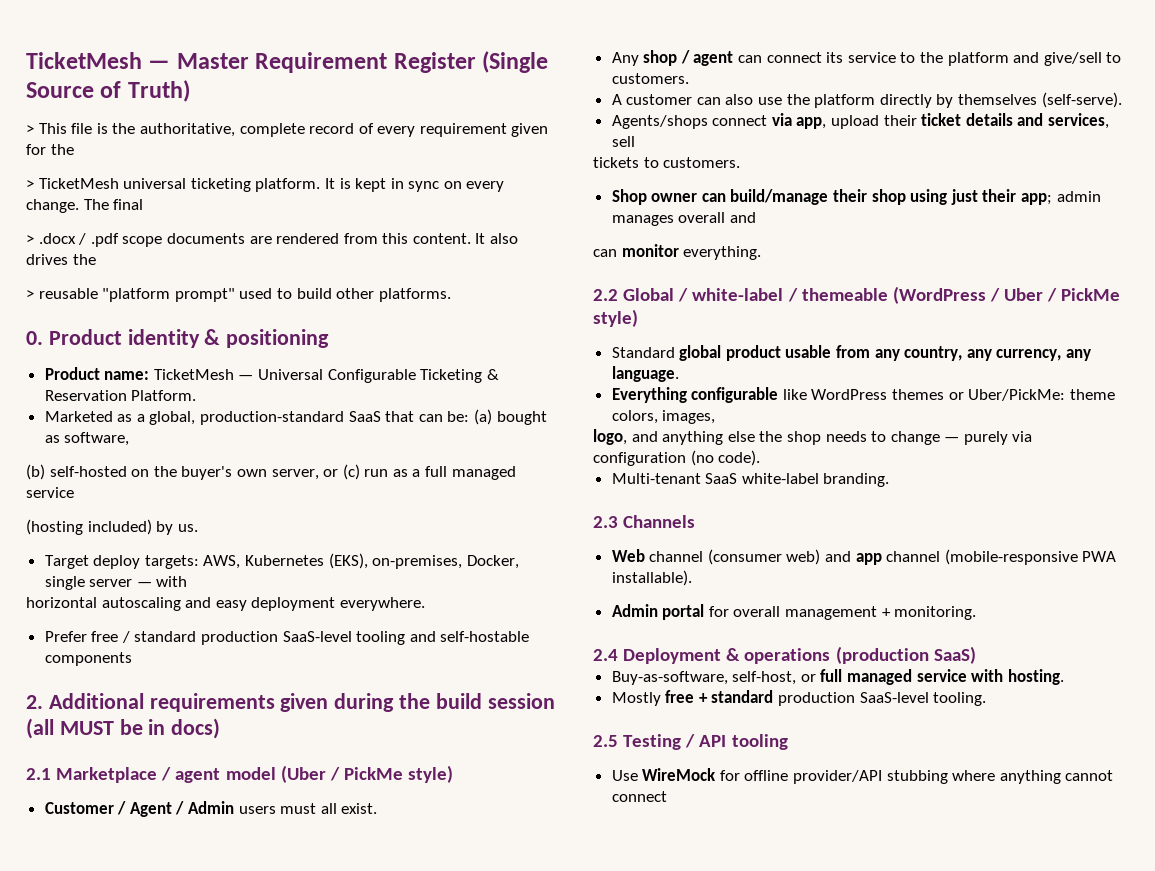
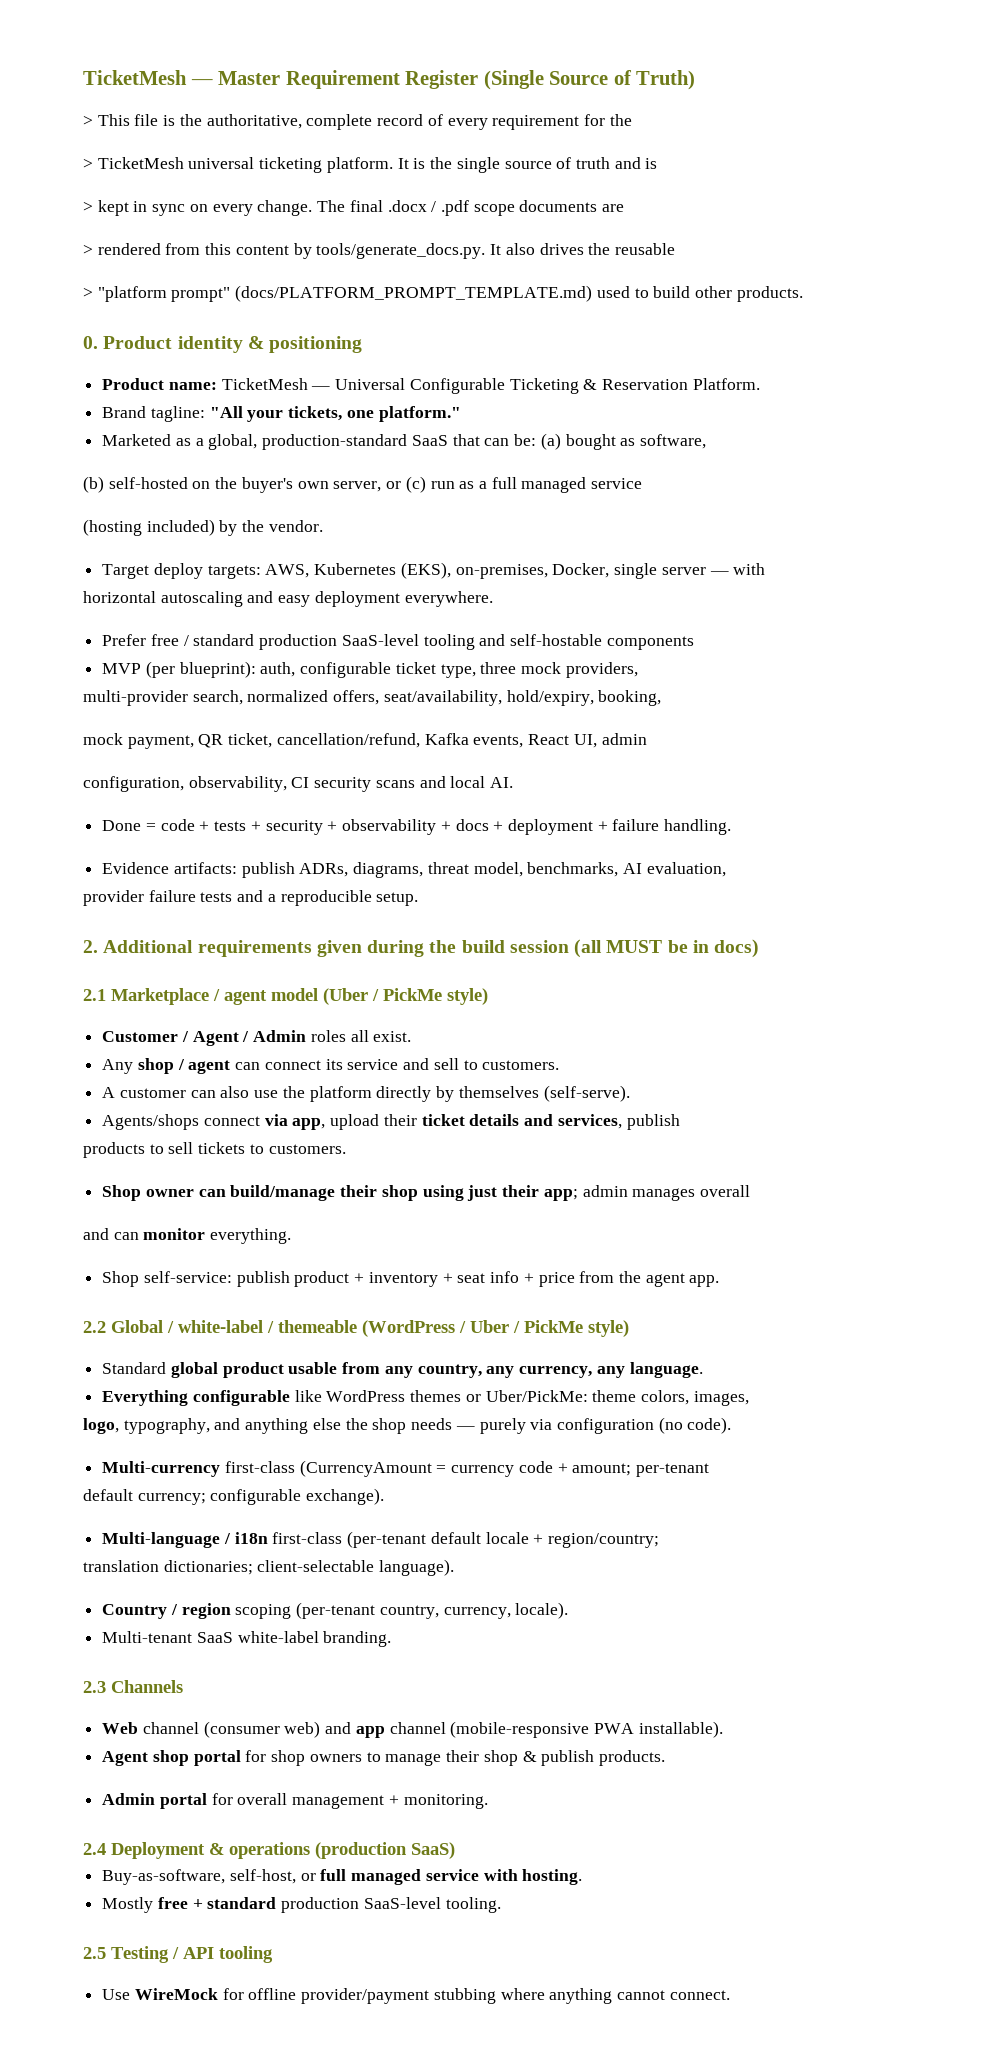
- > This file is the authoritative, complete record of every requirement given for the
+ > This file is the authoritative, complete record of every requirement for the
- It is kept in sync on every change.
+ It is the single source of truth and is
+ > kept in sync on every change.
- The final
- > .docx / .pdf scope documents are rendered from this content. It also drives the
- > reusable "platform prompt" used to build other platforms.
+ The final .docx / .pdf scope documents are
+ > rendered from this content by tools/generate_docs.py. It also drives the reusable
+ > "platform prompt" (docs/PLATFORM_PROMPT_TEMPLATE.md) used to build other products.
+ Brand tagline: "All your tickets, one platform."
- (hosting included) by us.
+ (hosting included) by the vendor.
+ MVP (per blueprint): auth, configurable ticket type, three mock providers,
+ multi-provider search, normalized offers, seat/availability, hold/expiry, booking,
+ mock payment, QR ticket, cancellation/refund, Kafka events, React UI, admin
+ configuration, observability, CI security scans and local AI.
+ Done = code + tests + security + observability + docs + deployment + failure handling.
+ Evidence artifacts: publish ADRs, diagrams, threat model, benchmarks, AI evaluation,
+ provider failure tests and a reproducible setup.
- Customer / Agent / Admin users must all exist.
+ Customer / Agent / Admin roles all exist.
- Any shop / agent can connect its service to the platform and give/sell to customers.
+ Any shop / agent can connect its service and sell to customers.
- Agents/shops connect via app, upload their ticket details and services, sell
- tickets to customers.
+ Agents/shops connect via app, upload their ticket details and services, publish
+ products to sell tickets to customers.
- Shop owner can build/manage their shop using just their app; admin manages overall and
- can monitor everything.
+ Shop owner can build/manage their shop using just their app; admin manages overall
+ and can monitor everything.
+ Shop self-service: publish product + inventory + seat info + price from the agent app.
- logo, and anything else the shop needs to change — purely via configuration (no code).
+ logo, typography, and anything else the shop needs — purely via configuration (no code).
+ Multi-currency first-class (CurrencyAmount = currency code + amount; per-tenant
+ default currency; configurable exchange).
+ Multi-language / i18n first-class (per-tenant default locale + region/country;
+ translation dictionaries; client-selectable language).
+ Country / region scoping (per-tenant country, currency, locale).
+ Agent shop portal for shop owners to manage their shop & publish products.
- Use WireMock for offline provider/API stubbing where anything cannot connect
+ Use WireMock for offline provider/payment stubbing where anything cannot connect.

